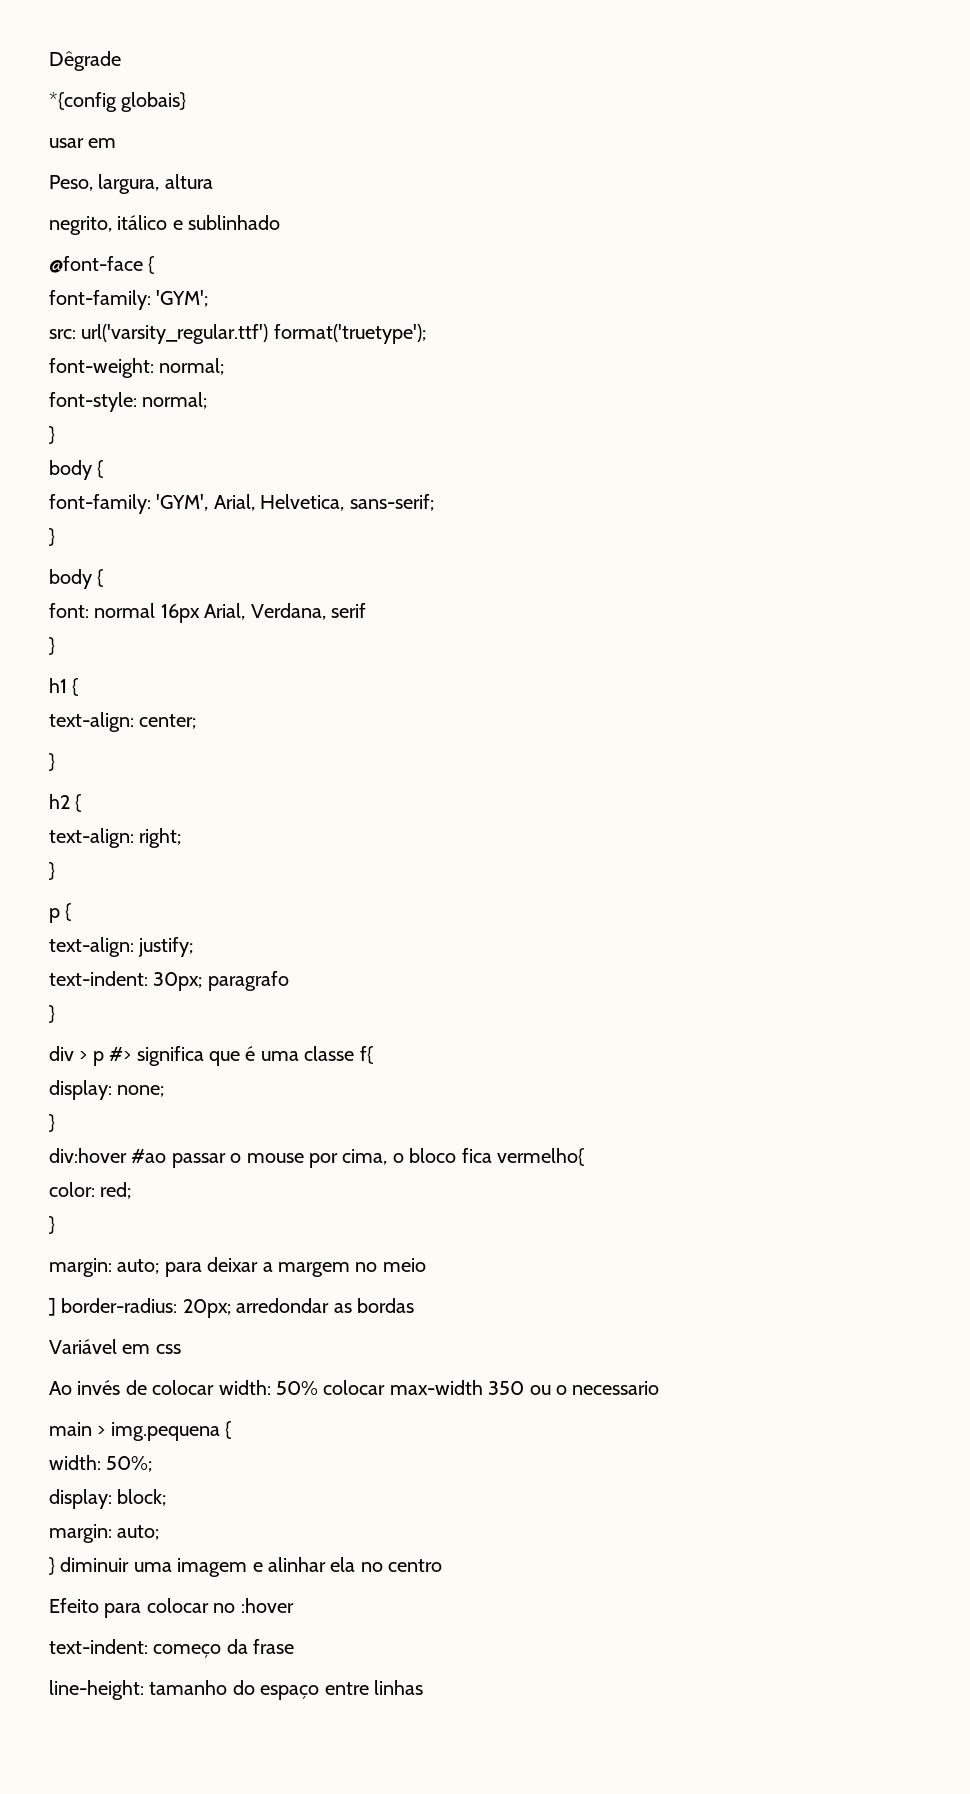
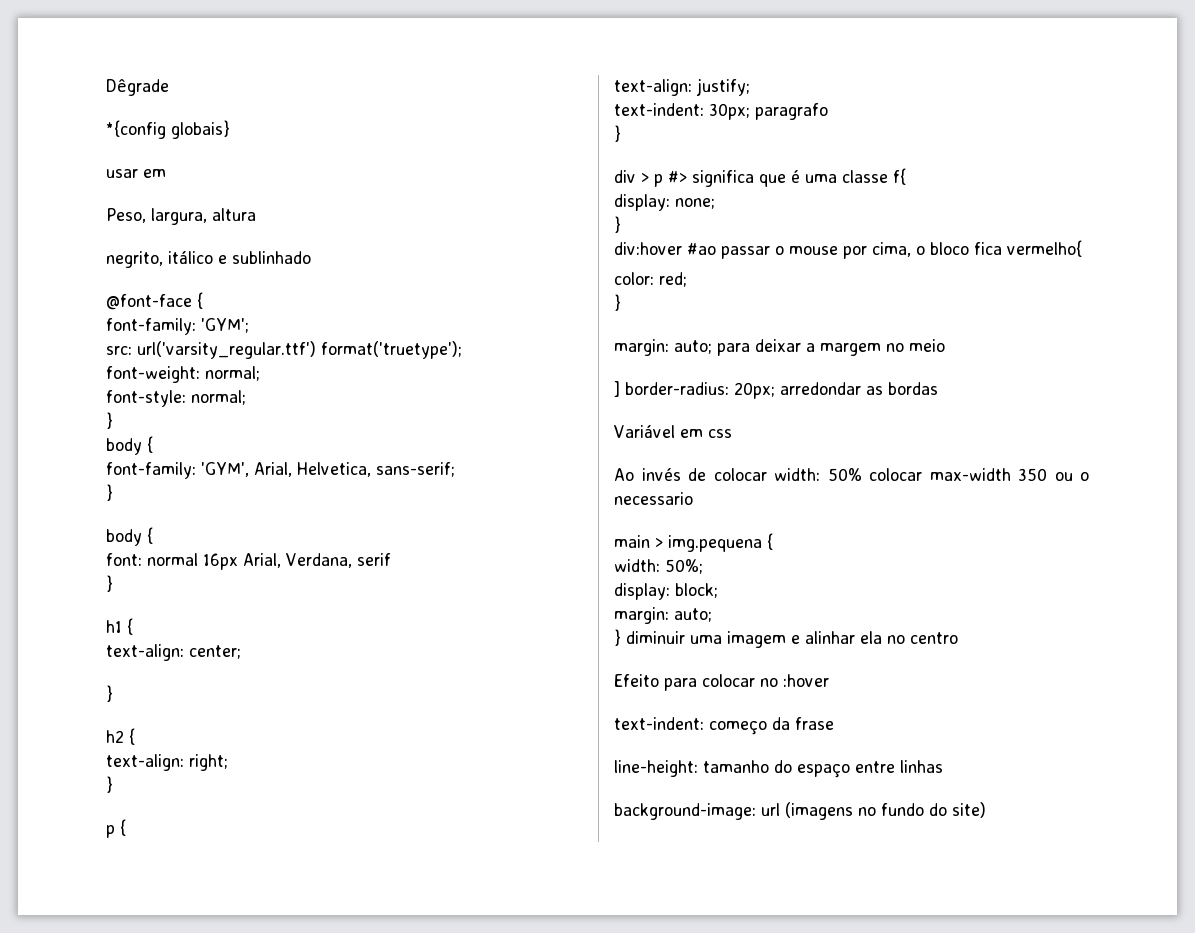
+ background-image: url (imagens no fundo do site)

